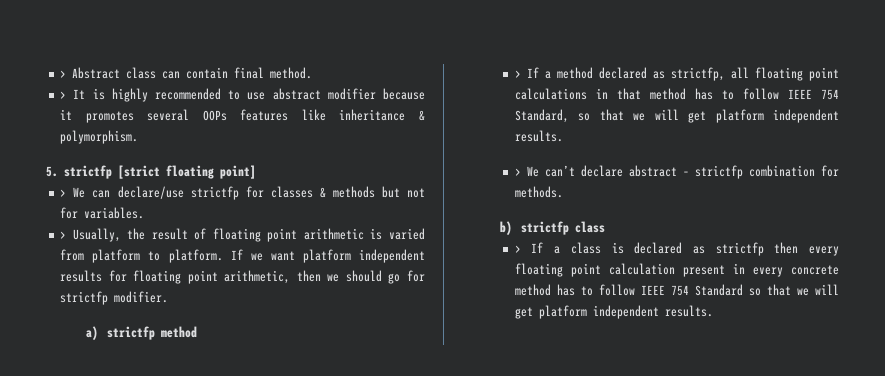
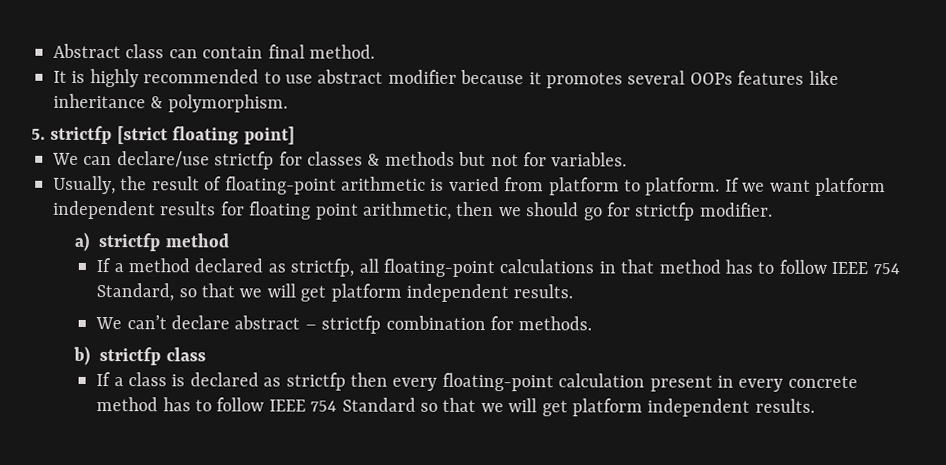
- > Abstract class can contain final method.
+ Abstract class can contain final method.
- > It is highly recommended to use abstract modifier because it promotes several OOPs features like inheritance & polymorphism.
+ It is highly recommended to use abstract modifier because it promotes several OOPs features like inheritance & polymorphism.
- > We can declare/use strictfp for classes & methods but not for variables.
+ We can declare/use strictfp for classes & methods but not for variables.
- > Usually, the result of floating point arithmetic is varied from platform to platform.
+ Usually, the result of floating-point arithmetic is varied from platform to platform.
- > If a method declared as strictfp, all floating point calculations in that method has to follow IEEE 754 Standard, so that we will get platform independent results.
+ If a method declared as strictfp, all floating-point calculations in that method has to follow IEEE 754 Standard, so that we will get platform independent results.
- > We can’t declare abstract – strictfp combination for methods.
+ We can’t declare abstract – strictfp combination for methods.
- > If a class is declared as strictfp then every floating point calculation present in every concrete method has to follow IEEE 754 Standard so that we will get platform independent results.
+ If a class is declared as strictfp then every floating-point calculation present in every concrete method has to follow IEEE 754 Standard so that we will get platform independent results.

